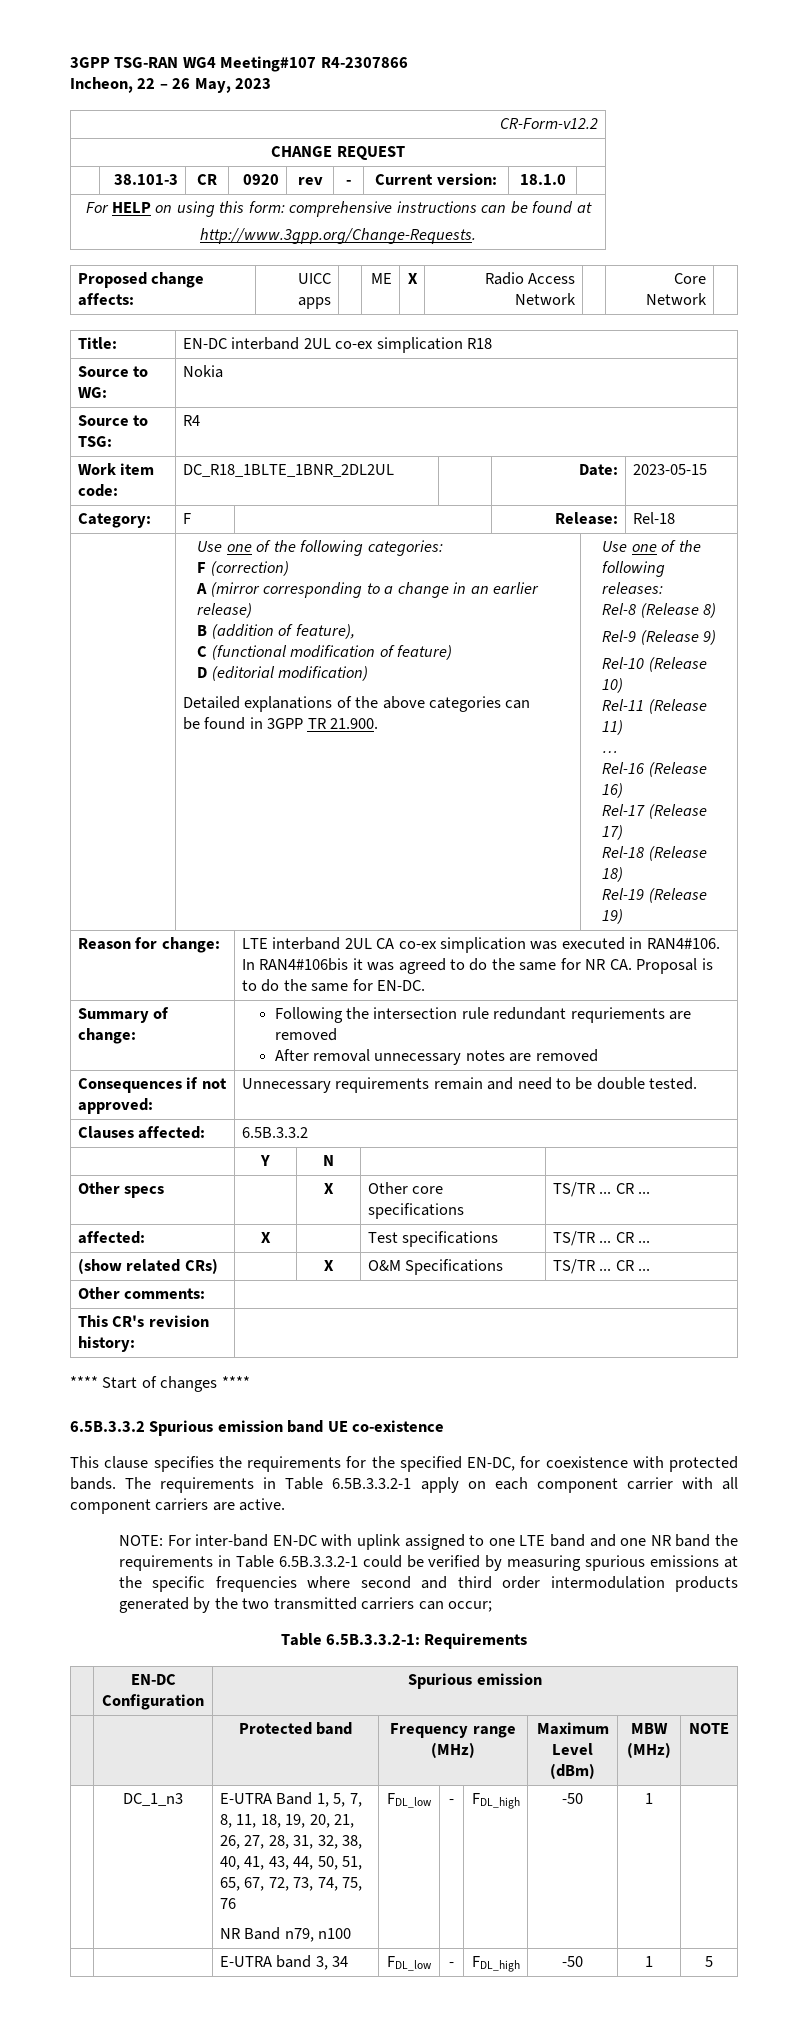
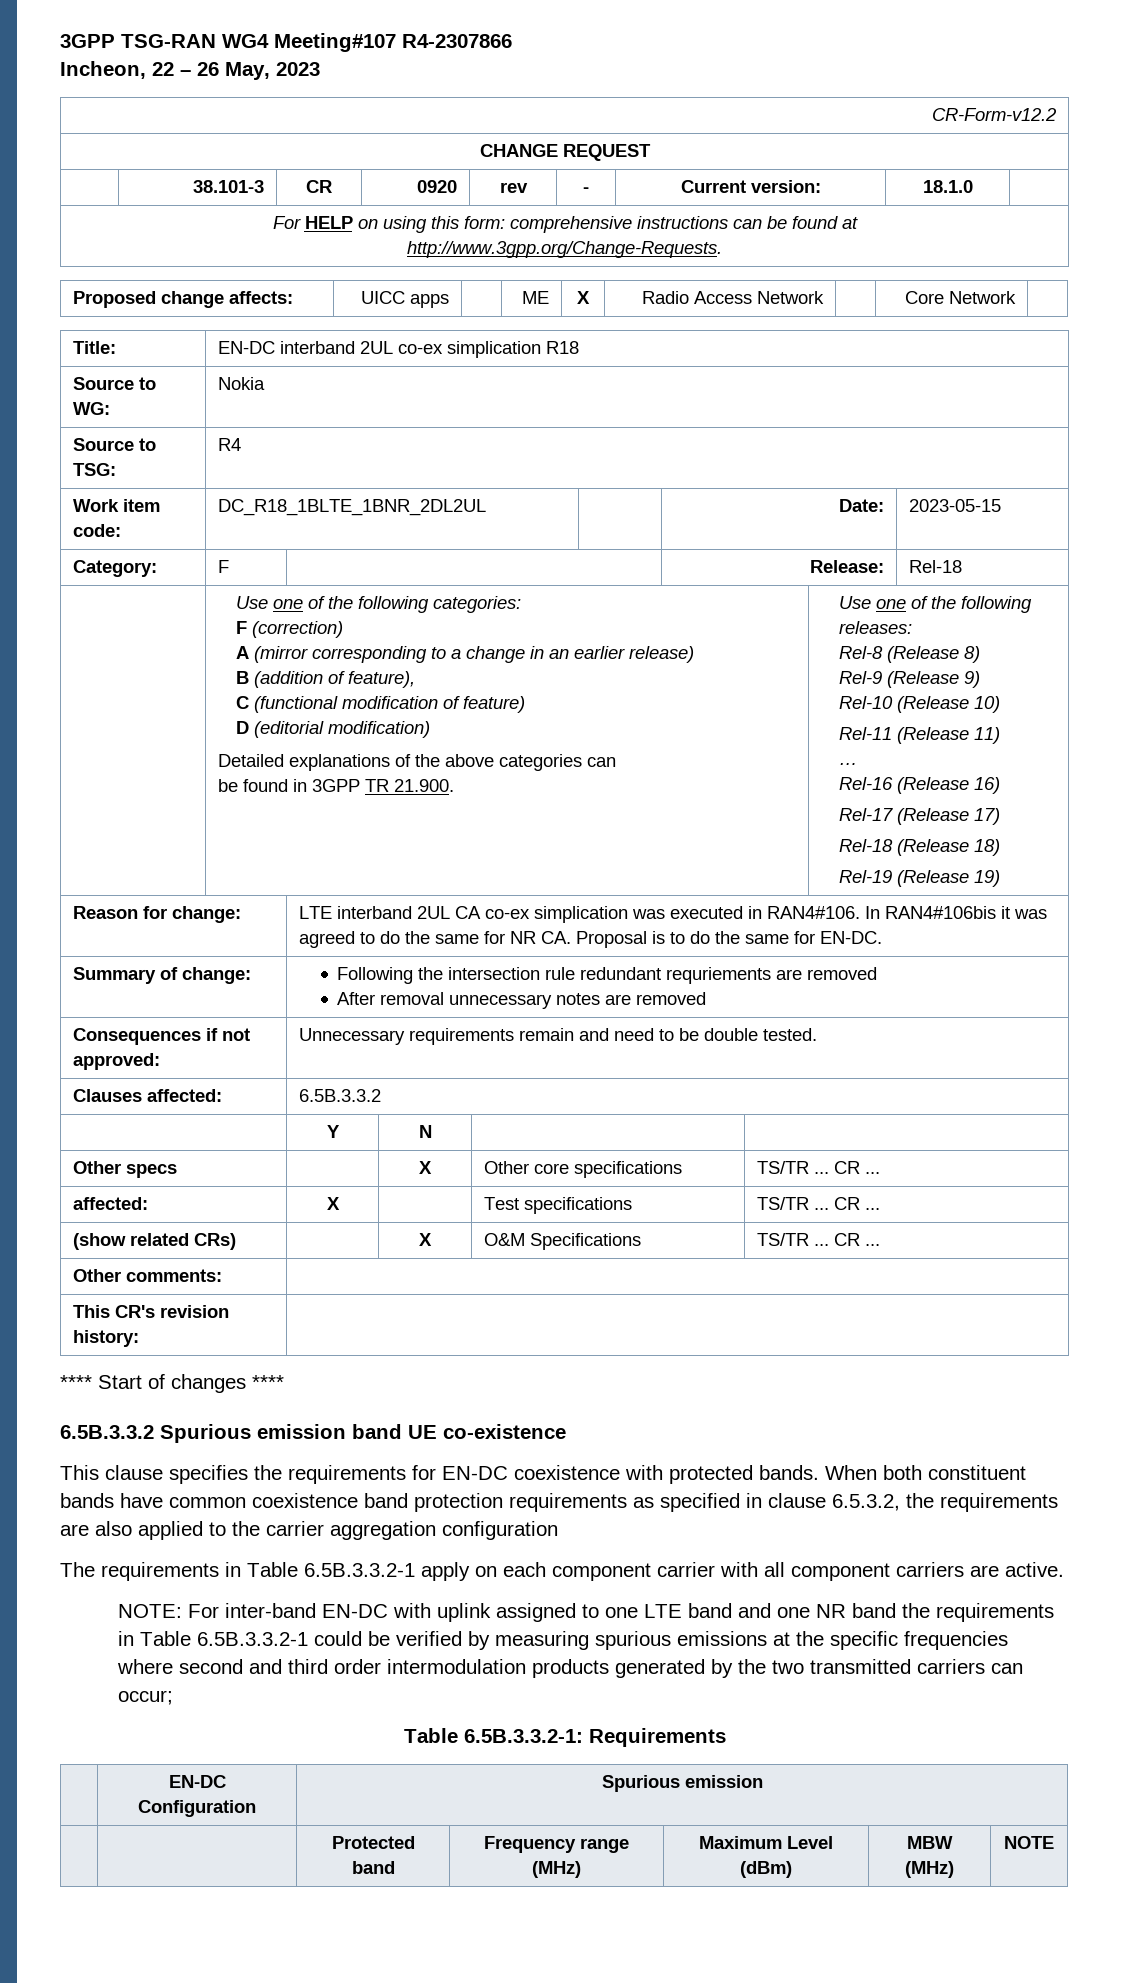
- This clause specifies the requirements for the specified EN-DC, for coexistence with protected bands. The requirements in Table 6.5B.3.3.2-1 apply on each component carrier with all component carriers are active.
+ This clause specifies the requirements for EN-DC coexistence with protected bands. When both constituent bands have common coexistence band protection requirements as specified in clause 6.5.3.2, the requirements are also applied to the carrier aggregation configuration
+ The requirements in Table 6.5B.3.3.2-1 apply on each component carrier with all component carriers are active.
- | DC_1_n3 | E-UTRA Band 1, 5, 7, 8, 11, 18, 19, 20, 21, 26, 27, 28, 31, 32, 38, 40, 41, 43, 44, 50, 51, 65, 67, 72, 73, 74, 75, 76
- NR Band n79, n100 | FDL_low | - | FDL_high | -50 | 1 |
- | | E-UTRA band 3, 34 | FDL_low | - | FDL_high | -50 | 1 | 5

